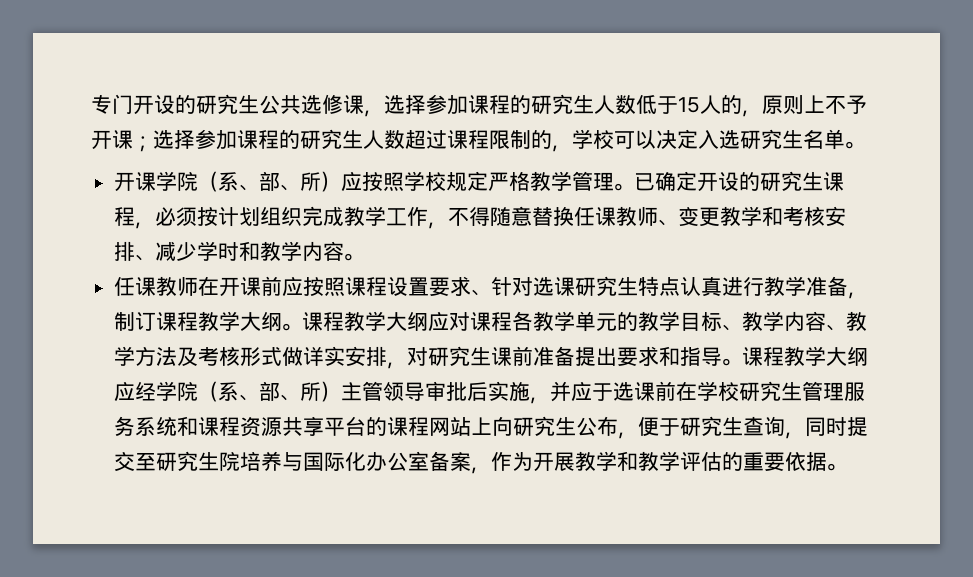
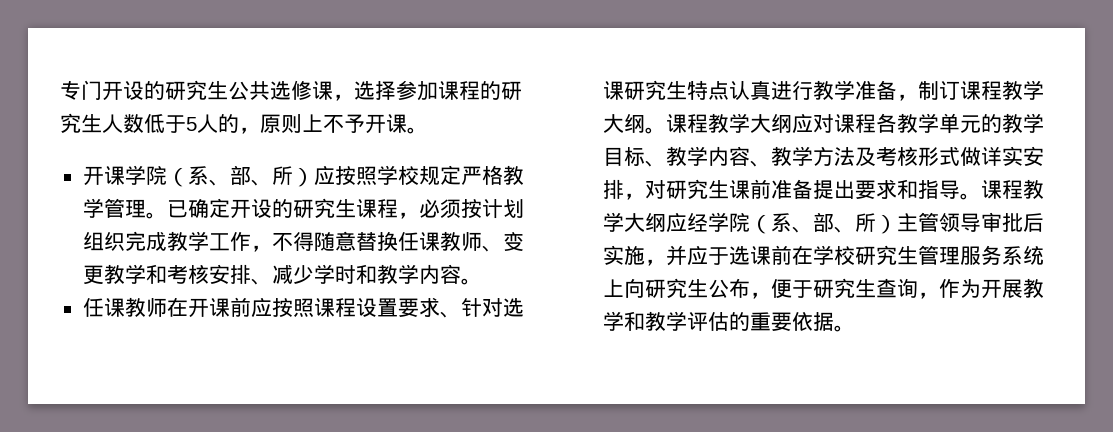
- 专门开设的研究生公共选修课，选择参加课程的研究生人数低于15人的，原则上不予开课；选择参加课程的研究生人数超过课程限制的，学校可以决定入选研究生名单。
+ 专门开设的研究生公共选修课，选择参加课程的研究生人数低于5人的，原则上不予开课。
- 课程教学大纲应经学院（系、部、所）主管领导审批后实施，并应于选课前在学校研究生管理服务系统和课程资源共享平台的课程网站上向研究生公布，便于研究生查询，同时提交至研究生院培养与国际化办公室备案，作为开展教学和教学评估的重要依据。
+ 课程教学大纲应经学院（系、部、所）主管领导审批后实施，并应于选课前在学校研究生管理服务系统上向研究生公布，便于研究生查询，作为开展教学和教学评估的重要依据。

